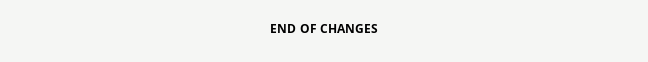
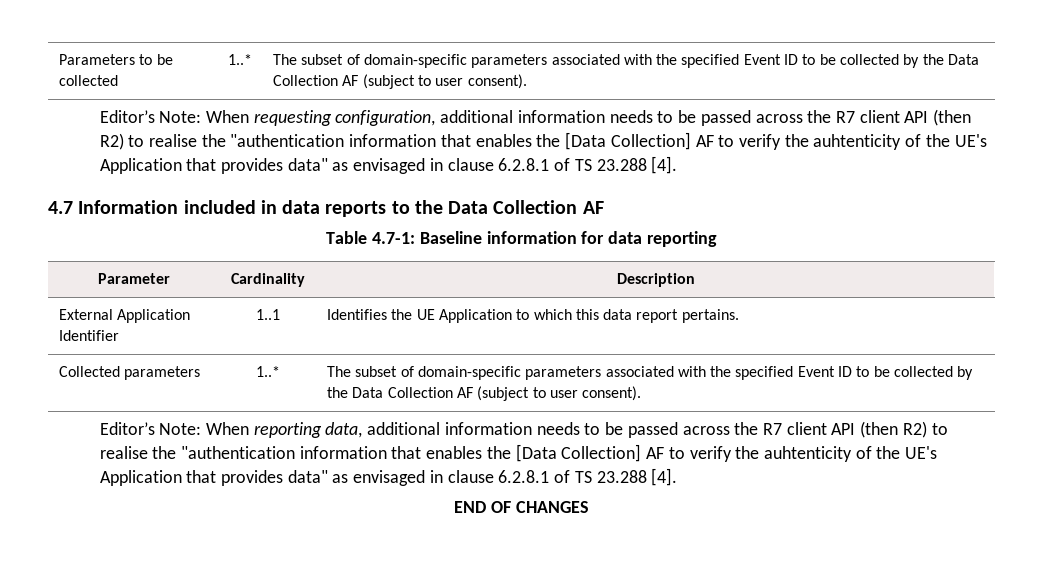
+ Parameters to be collected | 1..* | The subset of domain-specific parameters associated with the specified Event ID to be collected by the Data Collection AF (subject to user consent).
+ Editor’s Note: When requesting configuration, additional information needs to be passed across the R7 client API (then R2) to realise the "authentication information that enables the [Data Collection] AF to verify the auhtenticity of the UE's Application that provides data" as envisaged in clause 6.2.8.1 of TS 23.288 [4].
+ 4.7 Information included in data reports to the Data Collection AF
+ Table 4.7-1: Baseline information for data reporting
+ Parameter | Cardinality | Description
+ External Application Identifier | 1..1 | Identifies the UE Application to which this data report pertains.
+ Collected parameters | 1..* | The subset of domain-specific parameters associated with the specified Event ID to be collected by the Data Collection AF (subject to user consent).
+ Editor’s Note: When reporting data, additional information needs to be passed across the R7 client API (then R2) to realise the "authentication information that enables the [Data Collection] AF to verify the auhtenticity of the UE's Application that provides data" as envisaged in clause 6.2.8.1 of TS 23.288 [4].

